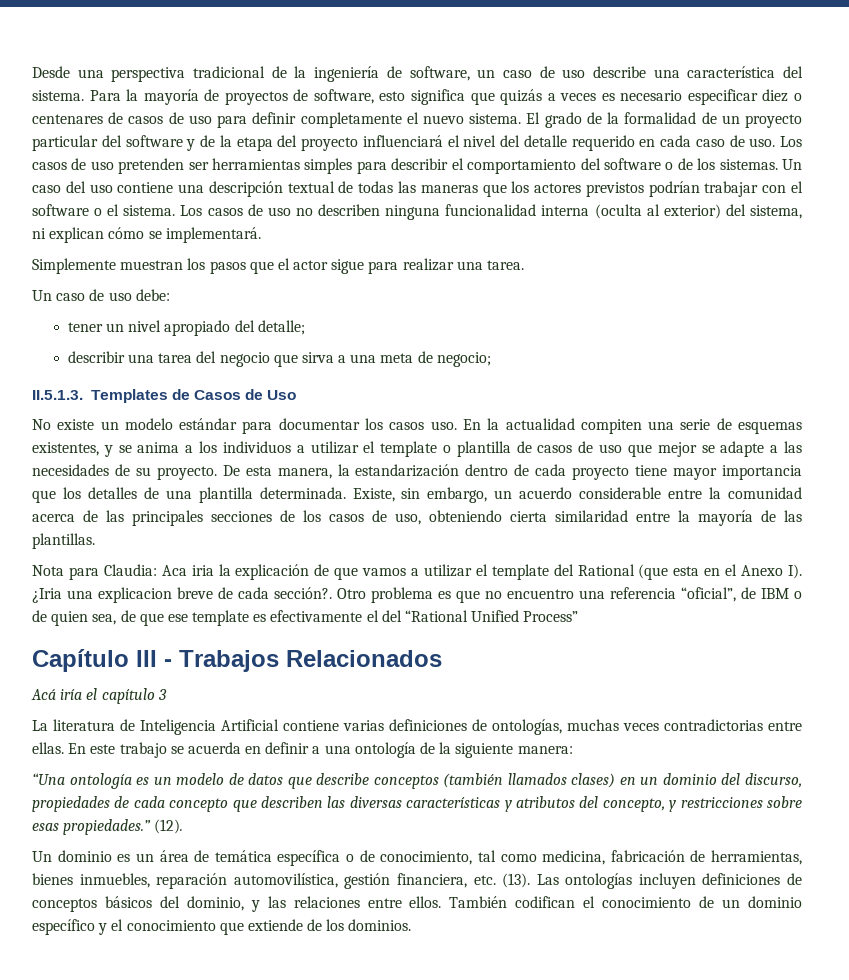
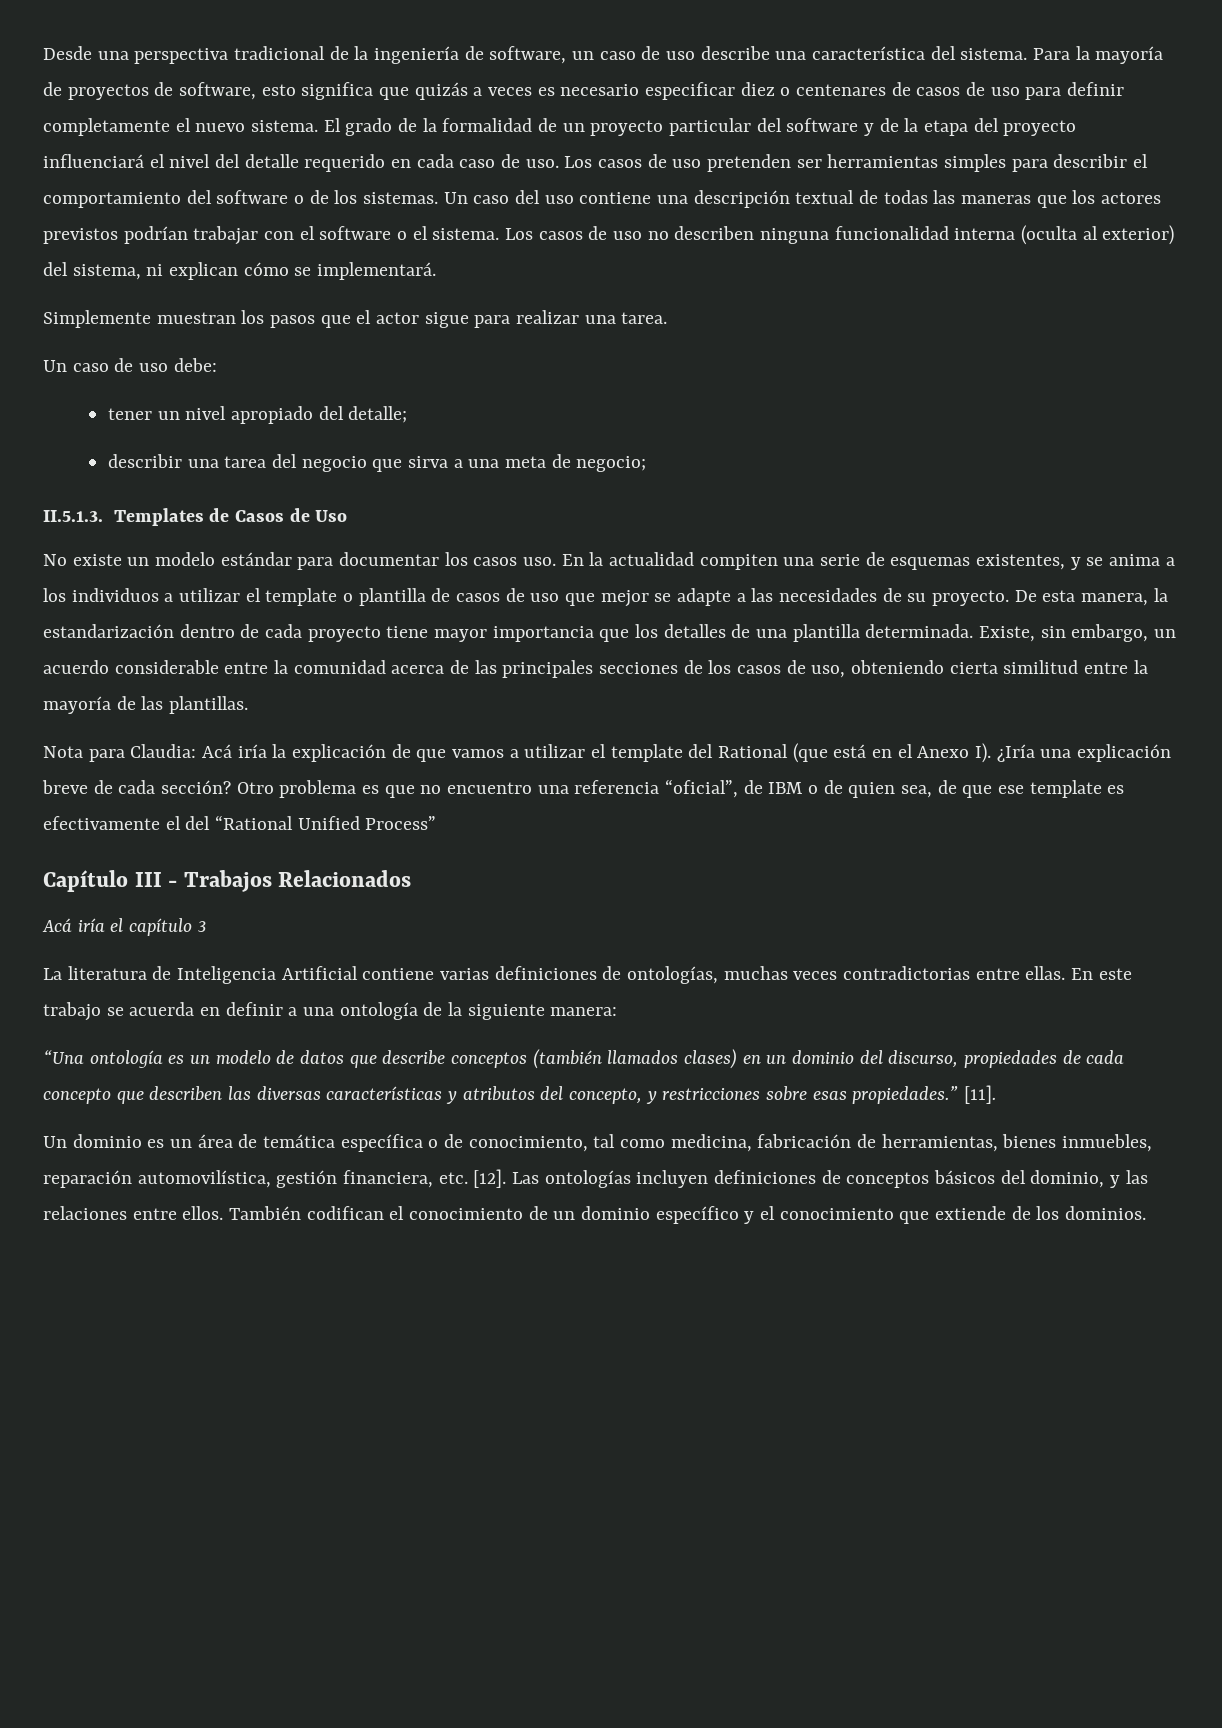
- Existe, sin embargo, un acuerdo considerable entre la comunidad acerca de las principales secciones de los casos de uso, obteniendo cierta similaridad entre la mayoría de las plantillas.
+ Existe, sin embargo, un acuerdo considerable entre la comunidad acerca de las principales secciones de los casos de uso, obteniendo cierta similitud entre la mayoría de las plantillas.
- Nota para Claudia: Aca iria la explicación de que vamos a utilizar el template del Rational (que esta en el Anexo I). ¿Iria una explicacion breve de cada sección?.
+ Nota para Claudia: Acá iría la explicación de que vamos a utilizar el template del Rational (que está en el Anexo I). ¿Iría una explicación breve de cada sección?
- (12).
+ [11].
- Un dominio es un área de temática específica o de conocimiento, tal como medicina, fabricación de herramientas, bienes inmuebles, reparación automovilística, gestión financiera, etc. (13).
+ Un dominio es un área de temática específica o de conocimiento, tal como medicina, fabricación de herramientas, bienes inmuebles, reparación automovilística, gestión financiera, etc. [12].

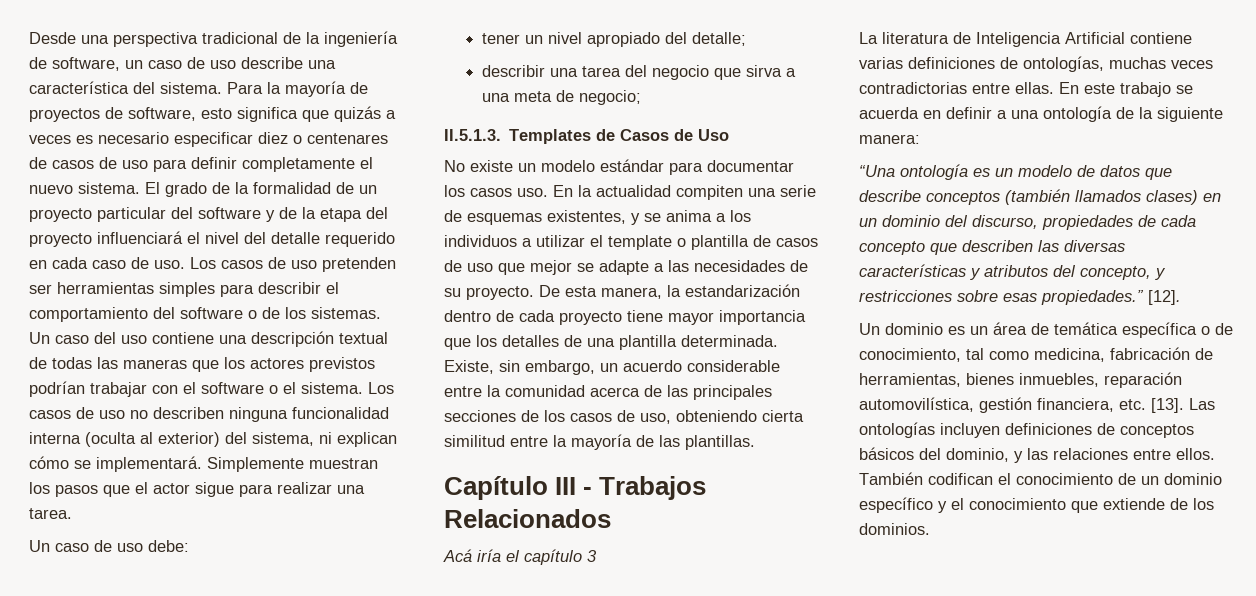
- Los casos de uso no describen ninguna funcionalidad interna (oculta al exterior) del sistema, ni explican cómo se implementará.
- Simplemente muestran los pasos que el actor sigue para realizar una tarea.
+ Los casos de uso no describen ninguna funcionalidad interna (oculta al exterior) del sistema, ni explican cómo se implementará. Simplemente muestran los pasos que el actor sigue para realizar una tarea.
- Nota para Claudia: Acá iría la explicación de que vamos a utilizar el template del Rational (que está en el Anexo I). ¿Iría una explicación breve de cada sección? Otro problema es que no encuentro una referencia “oficial”, de IBM o de quien sea, de que ese template es efectivamente el del “Rational Unified Process”
- [11].
+ [12].
- Un dominio es un área de temática específica o de conocimiento, tal como medicina, fabricación de herramientas, bienes inmuebles, reparación automovilística, gestión financiera, etc. [12].
+ Un dominio es un área de temática específica o de conocimiento, tal como medicina, fabricación de herramientas, bienes inmuebles, reparación automovilística, gestión financiera, etc. [13].

